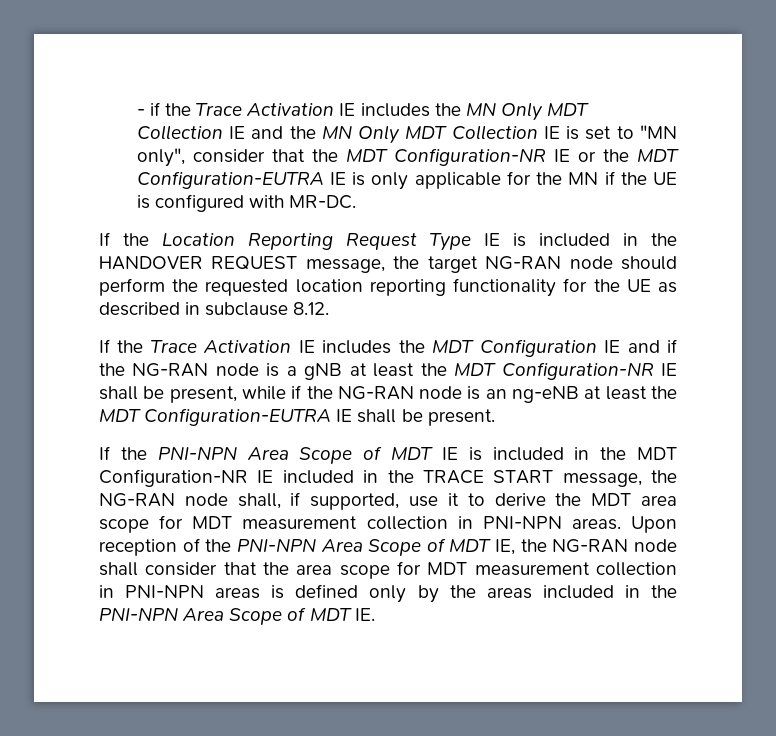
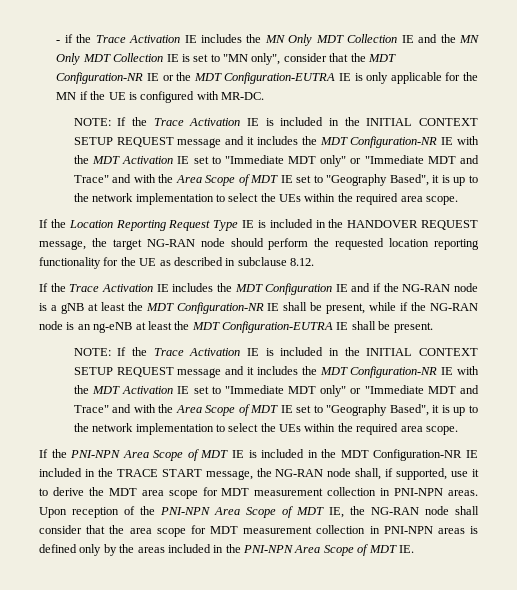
  - if the Trace Activation IE includes the MN Only MDT Collection IE and the MN Only MDT Collection IE is set to "MN only", consider that the MDT Configuration-NR IE or the MDT Configuration-EUTRA IE is only applicable for the MN if the UE is configured with MR-DC.
+ NOTE: If the Trace Activation IE is included in the INITIAL CONTEXT SETUP REQUEST message and it includes the MDT Configuration-NR IE with the MDT Activation IE set to "Immediate MDT only" or "Immediate MDT and Trace" and with the Area Scope of MDT IE set to "Geography Based", it is up to the network implementation to select the UEs within the required area scope.
  If the Trace Activation IE includes the MDT Configuration IE and if the NG-RAN node is a gNB at least the MDT Configuration-NR IE shall be present, while if the NG-RAN node is an ng-eNB at least the MDT Configuration-EUTRA IE shall be present.
+ NOTE: If the Trace Activation IE is included in the INITIAL CONTEXT SETUP REQUEST message and it includes the MDT Configuration-NR IE with the MDT Activation IE set to "Immediate MDT only" or "Immediate MDT and Trace" and with the Area Scope of MDT IE set to "Geography Based", it is up to the network implementation to select the UEs within the required area scope.

